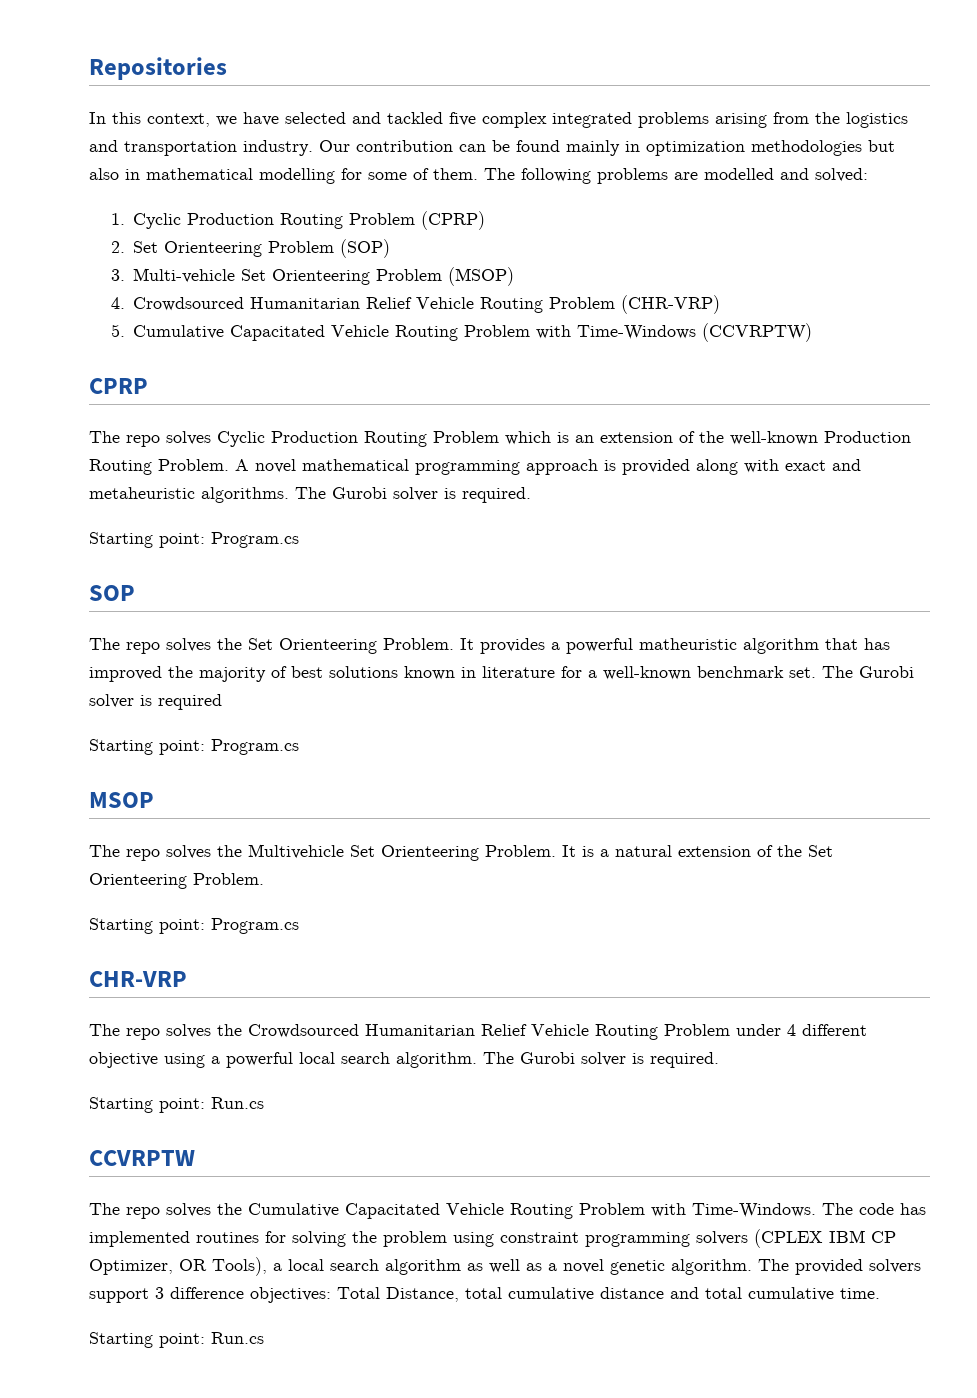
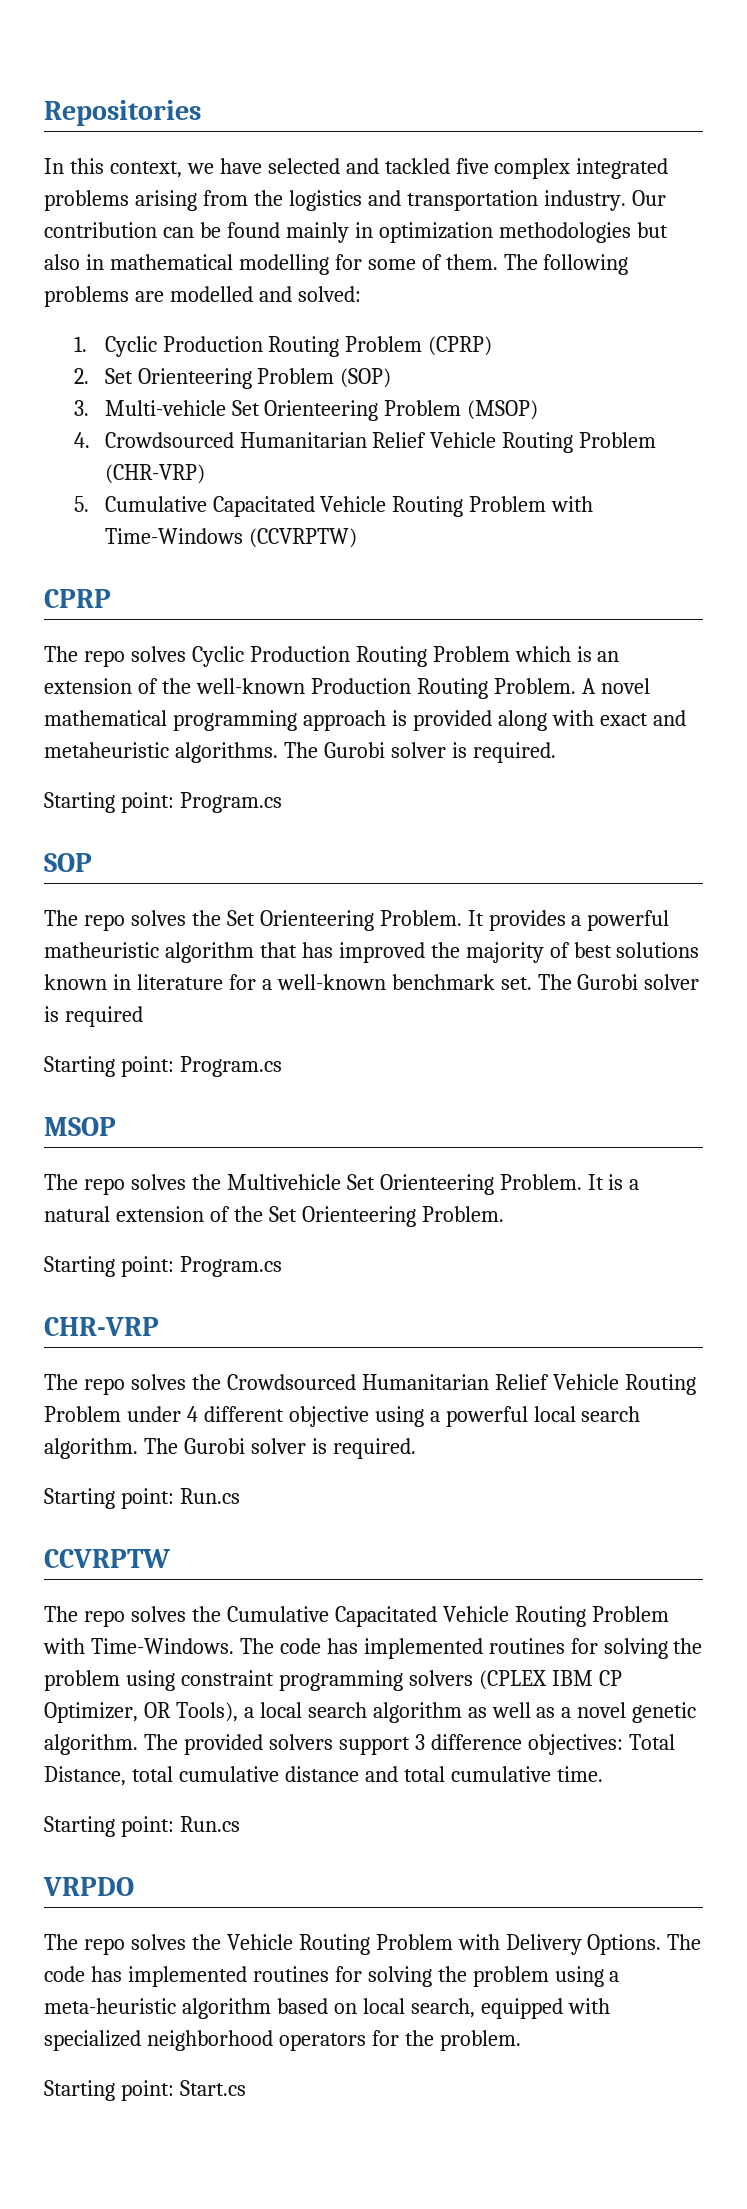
+ VRPDO
+ The repo solves the Vehicle Routing Problem with Delivery Options. The code has implemented routines for solving the problem using a meta-heuristic algorithm based on local search, equipped with specialized neighborhood operators for the problem.
+ Starting point: Start.cs

